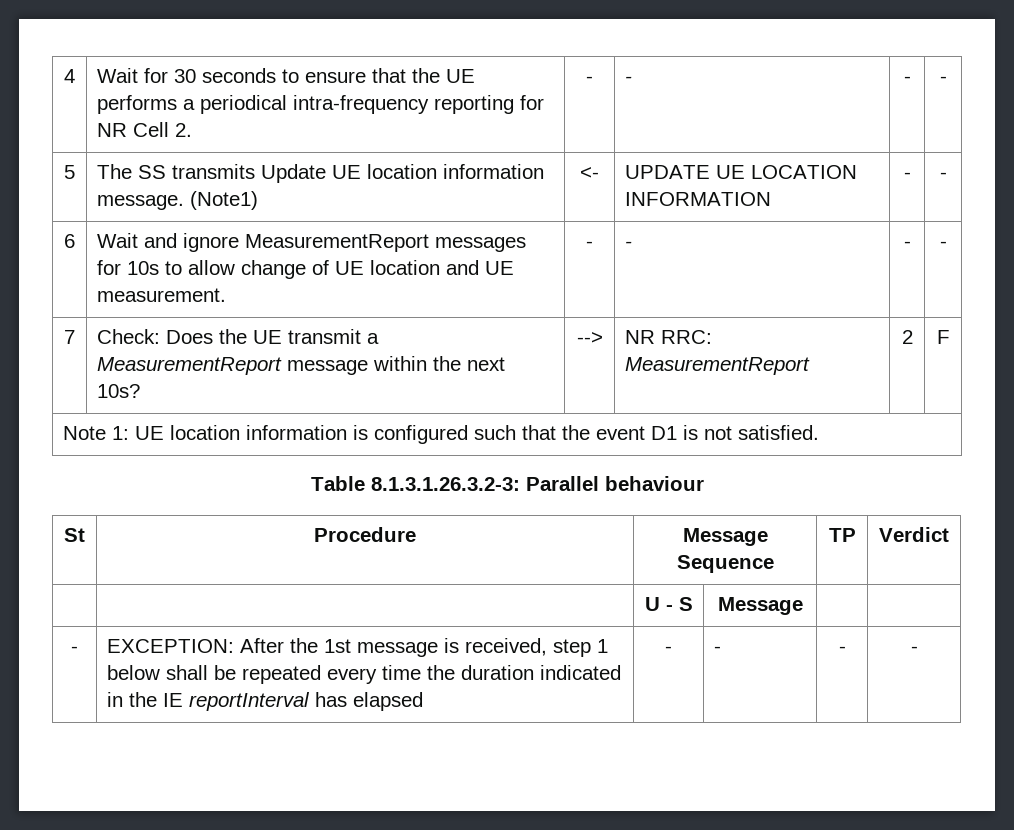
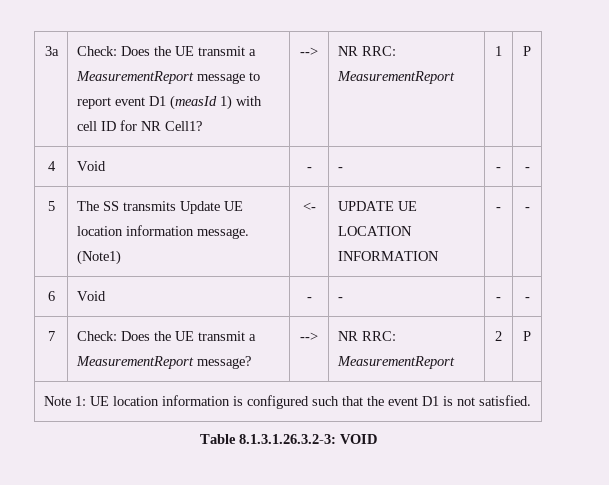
- 4 | Wait for 30 seconds to ensure that the UE performs a periodical intra-frequency reporting for NR Cell 2. | - | - | - | -
+ 3a | Check: Does the UE transmit a MeasurementReport message to report event D1 (measId 1) with cell ID for NR Cell1? | --> | NR RRC: MeasurementReport | 1 | P
+ 4 | Void | - | - | - | -
- 6 | Wait and ignore MeasurementReport messages for 10s to allow change of UE location and UE measurement. | - | - | - | -
+ 6 | Void | - | - | - | -
- 7 | Check: Does the UE transmit a MeasurementReport message within the next 10s? | --> | NR RRC: MeasurementReport | 2 | F
+ 7 | Check: Does the UE transmit a MeasurementReport message? | --> | NR RRC: MeasurementReport | 2 | P
- Table 8.1.3.1.26.3.2-3: Parallel behaviour
- St | Procedure | Message Sequence | TP | Verdict
- | | U - S | Message | |
- - | EXCEPTION: After the 1st message is received, step 1 below shall be repeated every time the duration indicated in the IE reportInterval has elapsed | - | - | - | -
+ Table 8.1.3.1.26.3.2-3: VOID

